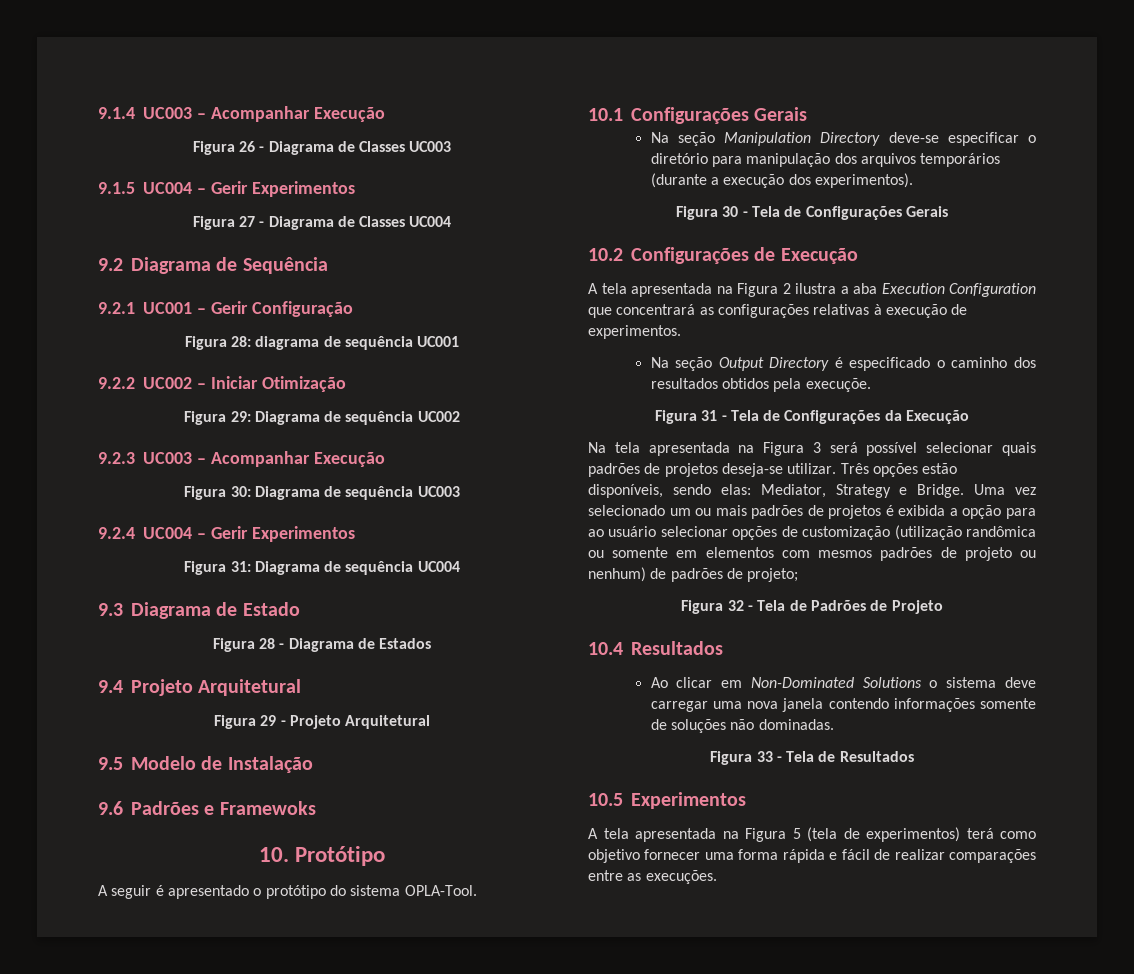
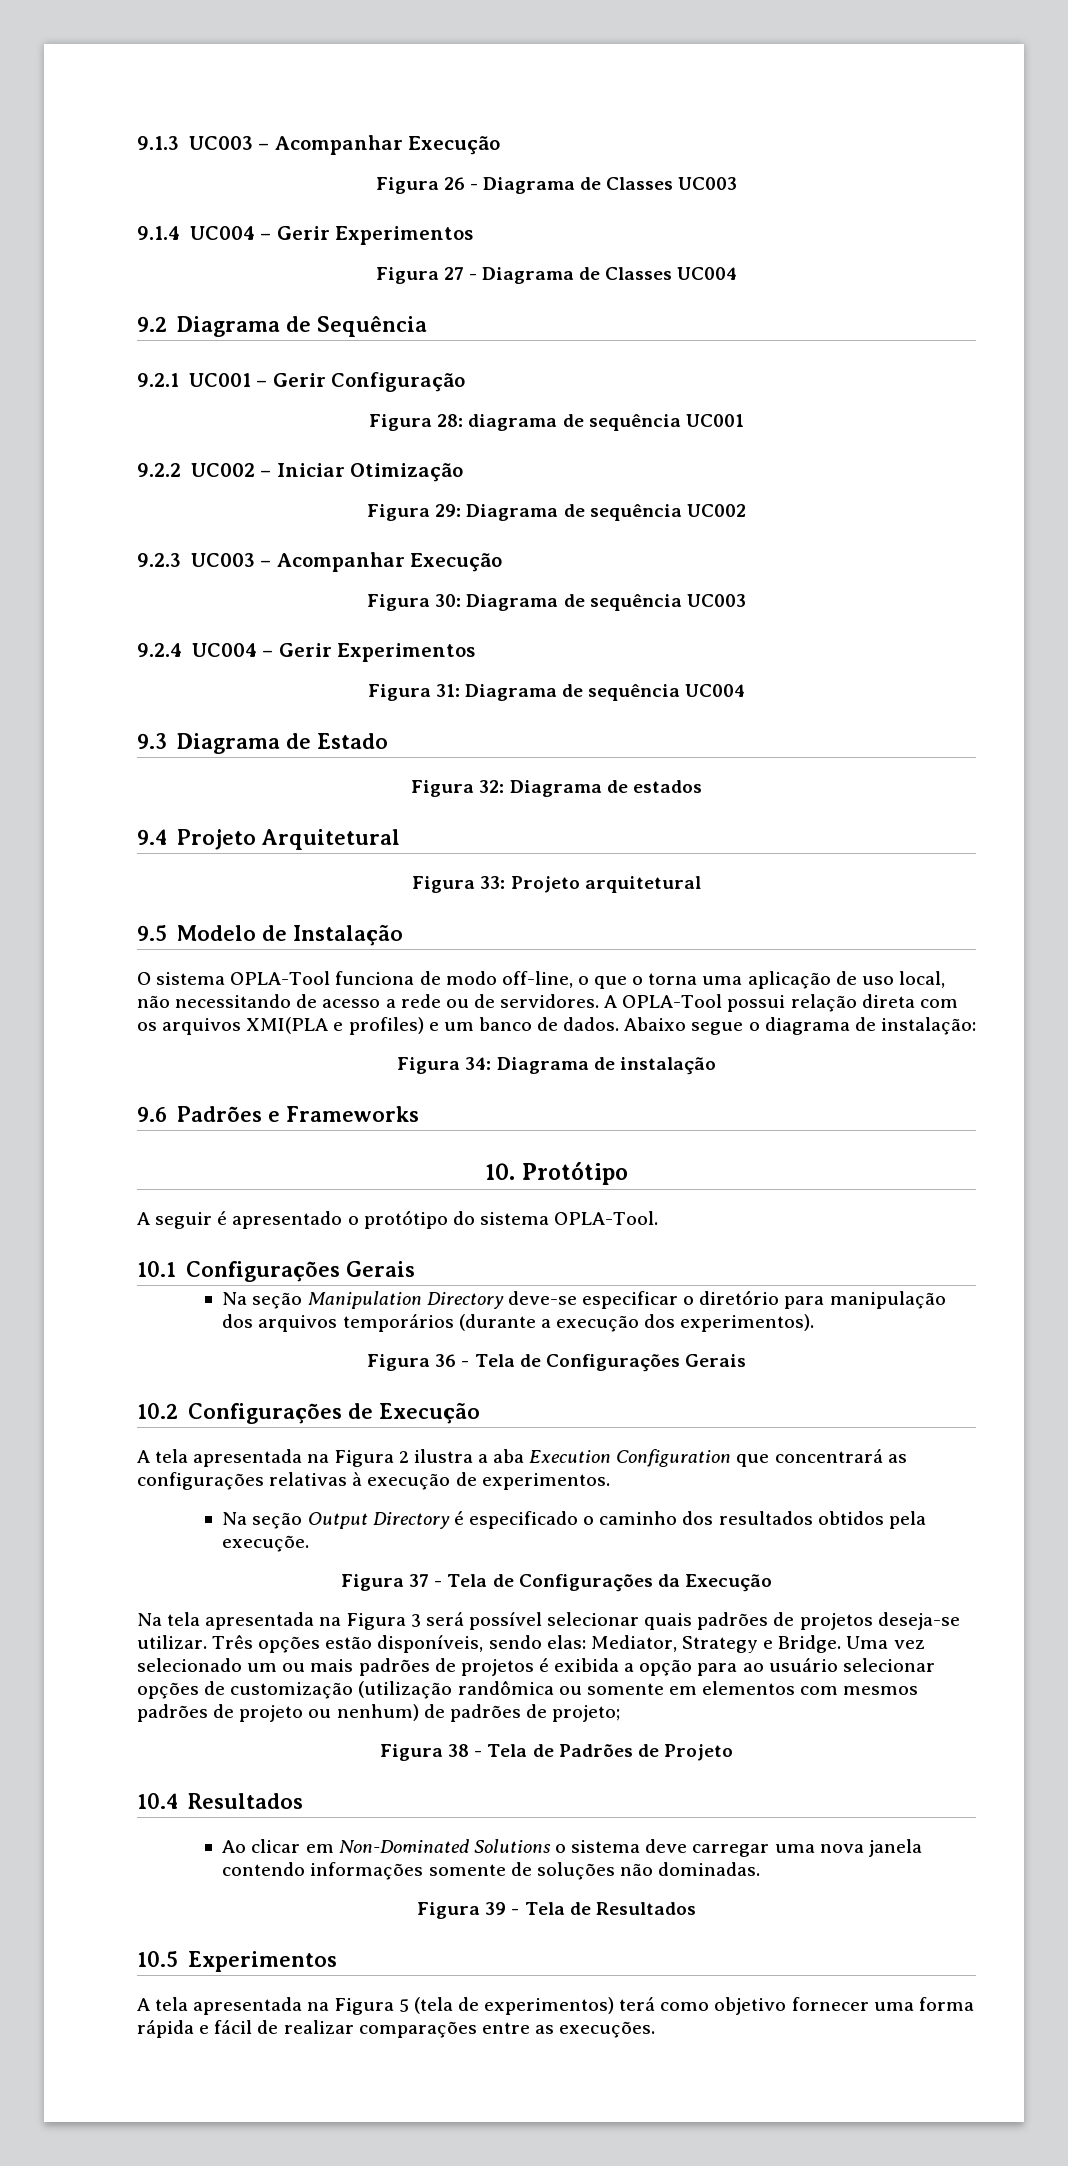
- 9.1.4 UC003 – Acompanhar Execução
+ 9.1.3 UC003 – Acompanhar Execução
- 9.1.5 UC004 – Gerir Experimentos
+ 9.1.4 UC004 – Gerir Experimentos
- Figura 28 - Diagrama de Estados
+ Figura 32: Diagrama de estados
- Figura 29 - Projeto Arquitetural
+ Figura 33: Projeto arquitetural
+ O sistema OPLA-Tool funciona de modo off-line, o que o torna uma aplicação de uso local, não necessitando de acesso a rede ou de servidores. A OPLA-Tool possui relação direta com os arquivos XMI(PLA e profiles) e um banco de dados. Abaixo segue o diagrama de instalação:
+ Figura 34: Diagrama de instalação
- 9.6 Padrões e Framewoks
+ 9.6 Padrões e Frameworks
- Figura 30 - Tela de Configurações Gerais
+ Figura 36 - Tela de Configurações Gerais
- Figura 31 - Tela de Configurações da Execução
+ Figura 37 - Tela de Configurações da Execução
- Figura 32 - Tela de Padrões de Projeto
+ Figura 38 - Tela de Padrões de Projeto
- Figura 33 - Tela de Resultados
+ Figura 39 - Tela de Resultados

